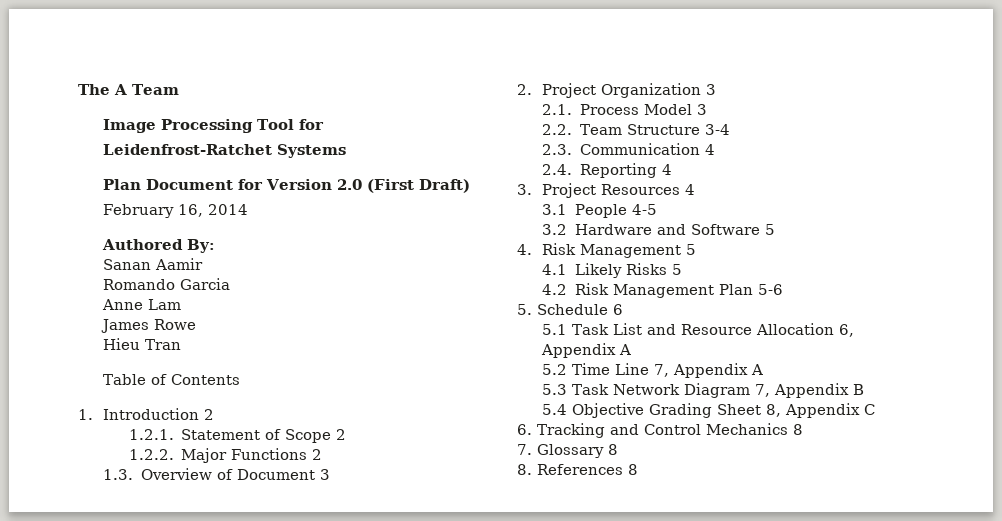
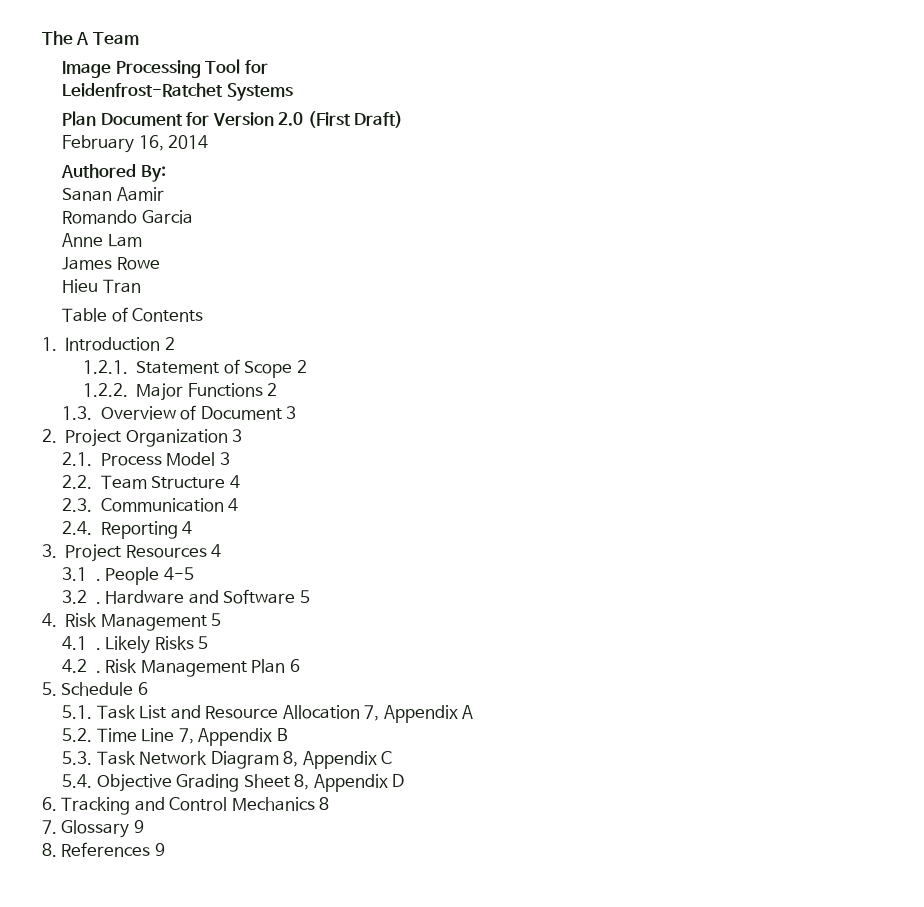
- 2.2. Team Structure 3-4
+ 2.2. Team Structure 4
- 3.1 People 4-5
+ 3.1 . People 4-5
- 3.2 Hardware and Software 5
+ 3.2 . Hardware and Software 5
- 4.1 Likely Risks 5
+ 4.1 . Likely Risks 5
- 4.2 Risk Management Plan 5-6
+ 4.2 . Risk Management Plan 6
- 5.1 Task List and Resource Allocation 6, Appendix A
- 5.2 Time Line 7, Appendix A
- 5.3 Task Network Diagram 7, Appendix B
- 5.4 Objective Grading Sheet 8, Appendix C
+ 5.1. Task List and Resource Allocation 7, Appendix A
+ 5.2. Time Line 7, Appendix B
+ 5.3. Task Network Diagram 8, Appendix C
+ 5.4. Objective Grading Sheet 8, Appendix D
- 7. Glossary 8
+ 7. Glossary 9
- 8. References 8
+ 8. References 9

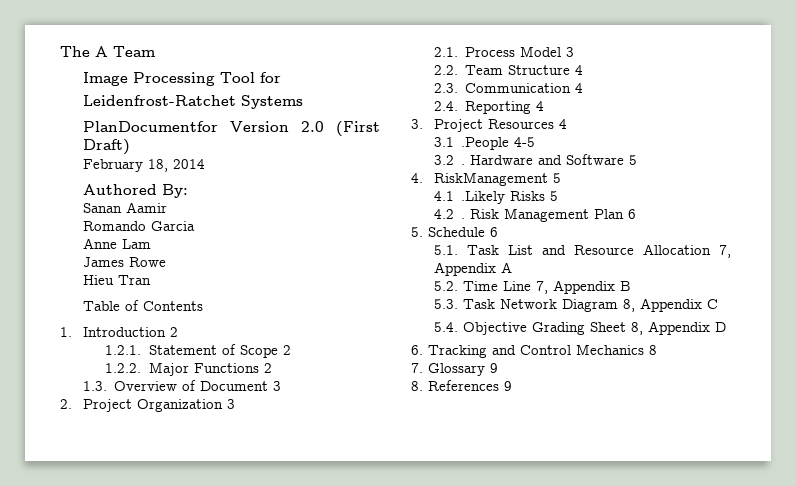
- Plan Document for Version 2.0 (First Draft)
+ PlanDocumentfor Version 2.0 (First Draft)
- February 16, 2014
+ February 18, 2014
- 3.1 . People 4-5
+ 3.1 .People 4-5
- 4. Risk Management 5
+ 4. RiskManagement 5
- 4.1 . Likely Risks 5
+ 4.1 .Likely Risks 5

